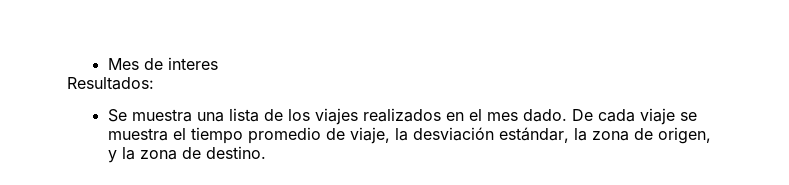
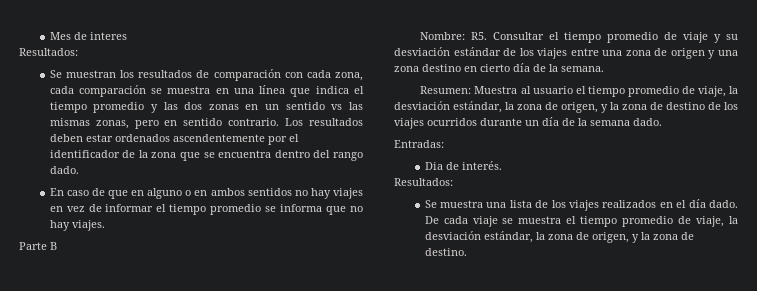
+ Se muestran los resultados de comparación con cada zona, cada comparación se muestra en una línea que indica el tiempo promedio y las dos zonas en un sentido vs las mismas zonas, pero en sentido contrario. Los resultados deben estar ordenados ascendentemente por el identificador de la zona que se encuentra dentro del rango dado.
+ En caso de que en alguno o en ambos sentidos no hay viajes en vez de informar el tiempo promedio se informa que no hay viajes.
+ Parte B
+ Nombre: R5. Consultar el tiempo promedio de viaje y su desviación estándar de los viajes entre una zona de origen y una zona destino en cierto día de la semana.
+ Resumen: Muestra al usuario el tiempo promedio de viaje, la desviación estándar, la zona de origen, y la zona de destino de los viajes ocurridos durante un día de la semana dado.
+ Entradas:
+ Dia de interés.
+ Resultados:
- Se muestra una lista de los viajes realizados en el mes dado.
+ Se muestra una lista de los viajes realizados en el día dado.

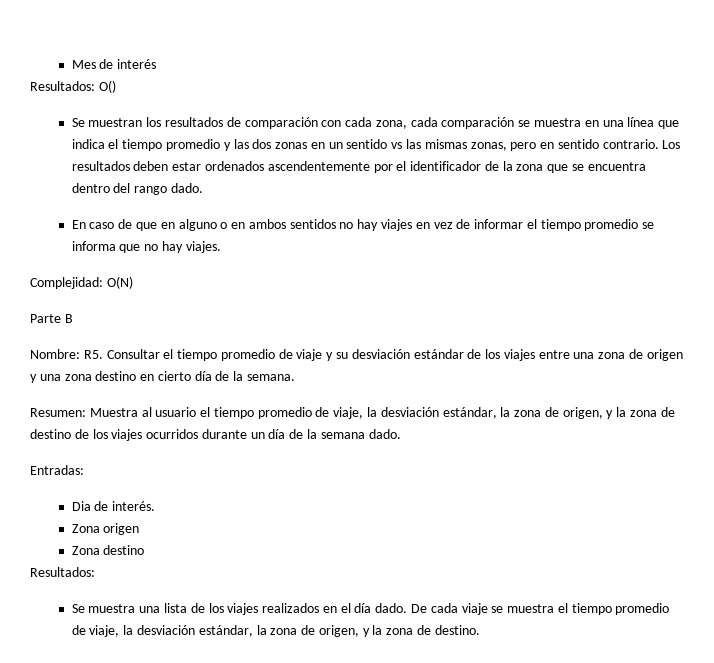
- Mes de interes
- Resultados:
+ Mes de interés
+ Resultados: O()
+ Complejidad: O(N)
+ Zona origen
+ Zona destino

